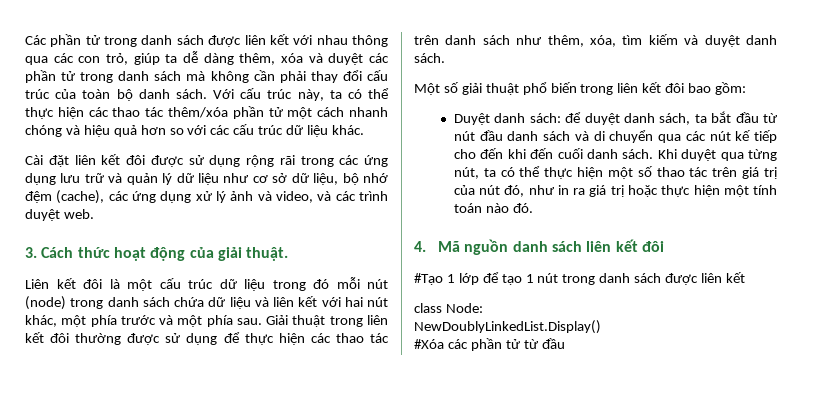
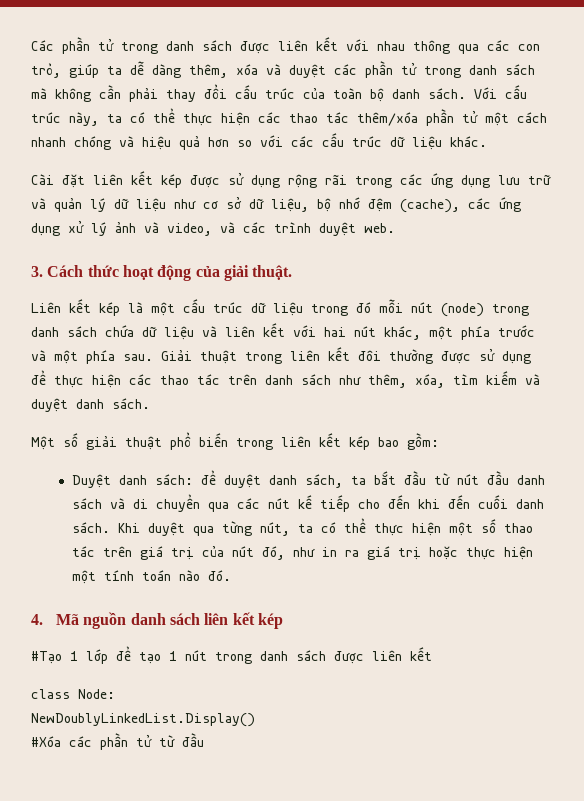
- Cài đặt liên kết đôi được sử dụng rộng rãi trong các ứng dụng lưu trữ và quản lý dữ liệu như cơ sở dữ liệu, bộ nhớ đệm (cache), các ứng dụng xử lý ảnh và video, và các trình duyệt web.
+ Cài đặt liên kết kép được sử dụng rộng rãi trong các ứng dụng lưu trữ và quản lý dữ liệu như cơ sở dữ liệu, bộ nhớ đệm (cache), các ứng dụng xử lý ảnh và video, và các trình duyệt web.
- Liên kết đôi là một cấu trúc dữ liệu trong đó mỗi nút (node) trong danh sách chứa dữ liệu và liên kết với hai nút khác, một phía trước và một phía sau.
+ Liên kết kép là một cấu trúc dữ liệu trong đó mỗi nút (node) trong danh sách chứa dữ liệu và liên kết với hai nút khác, một phía trước và một phía sau.
- Một số giải thuật phổ biến trong liên kết đôi bao gồm:
+ Một số giải thuật phổ biến trong liên kết kép bao gồm:
- 4. Mã nguồn danh sách liên kết đôi
+ 4. Mã nguồn danh sách liên kết kép

